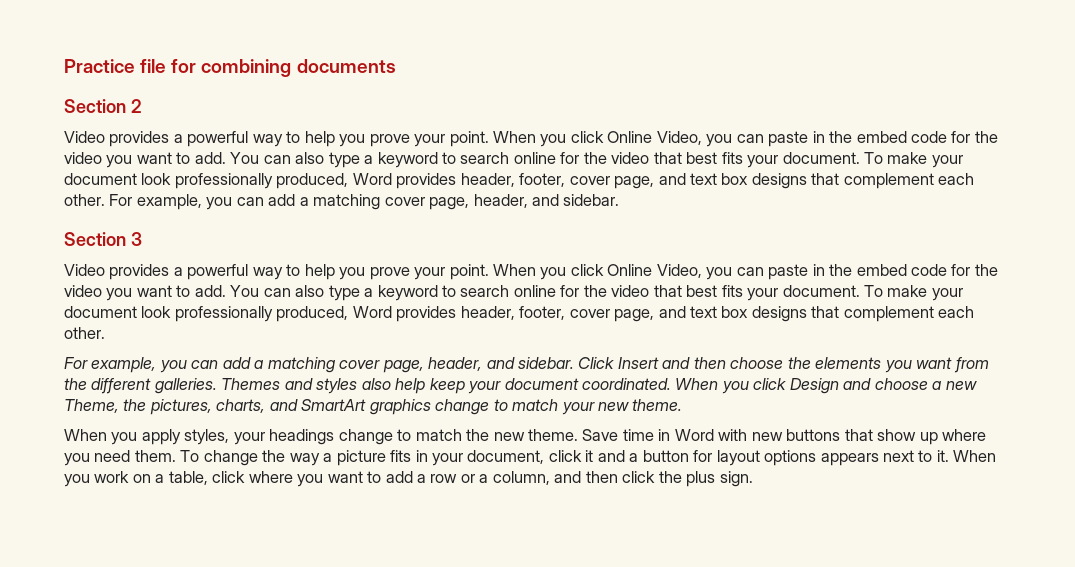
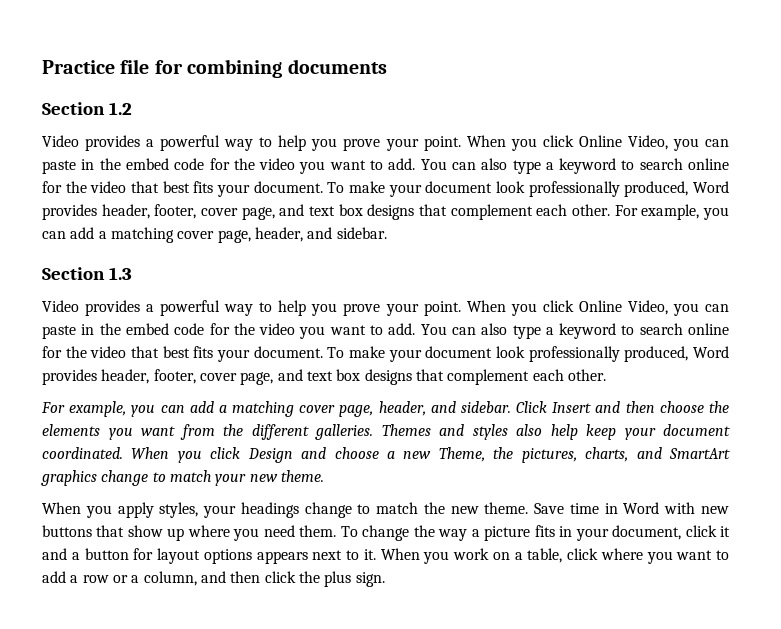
- Section 2
+ Section 1.2
- Section 3
+ Section 1.3

